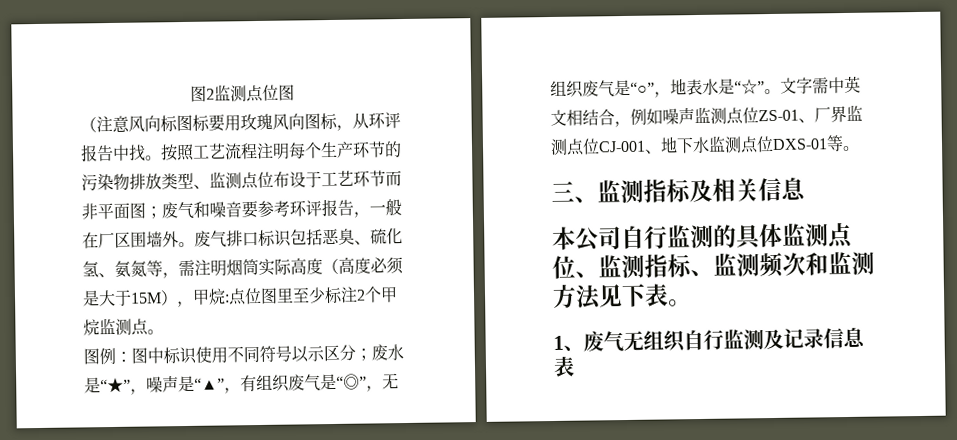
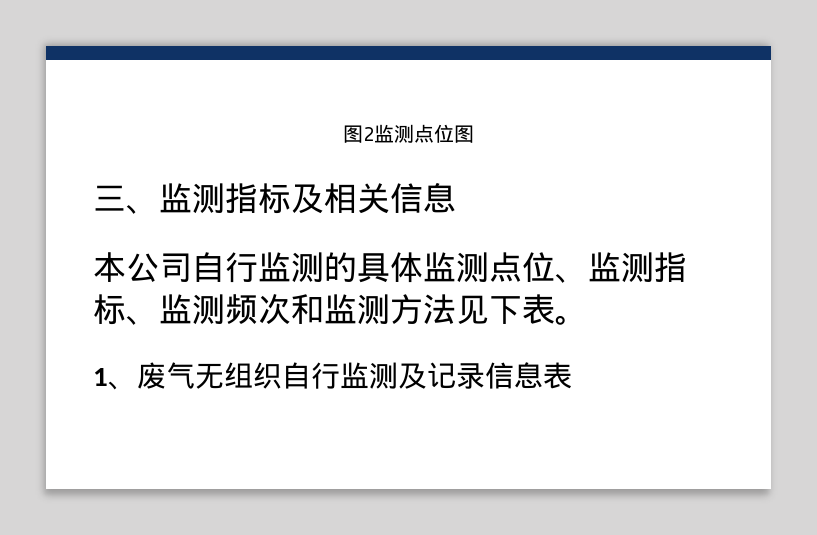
- （注意风向标图标要用玫瑰风向图标，从环评报告中找。按照工艺流程注明每个生产环节的污染物排放类型、监测点位布设于工艺环节而非平面图；废气和噪音要参考环评报告，一般在厂区围墙外。废气排口标识包括恶臭、硫化氢、氨氮等，需注明烟筒实际高度（高度必须是大于15M），甲烷:点位图里至少标注2个甲烷监测点。
- 图例：图中标识使用不同符号以示区分；废水是“★”，噪声是“▲”，有组织废气是“◎”，无组织废气是“○”，地表水是“☆”。文字需中英文相结合，例如噪声监测点位ZS-01、厂界监测点位CJ-001、地下水监测点位DXS-01等。

